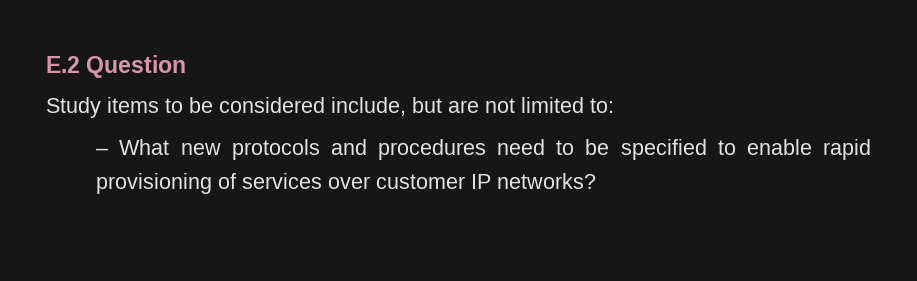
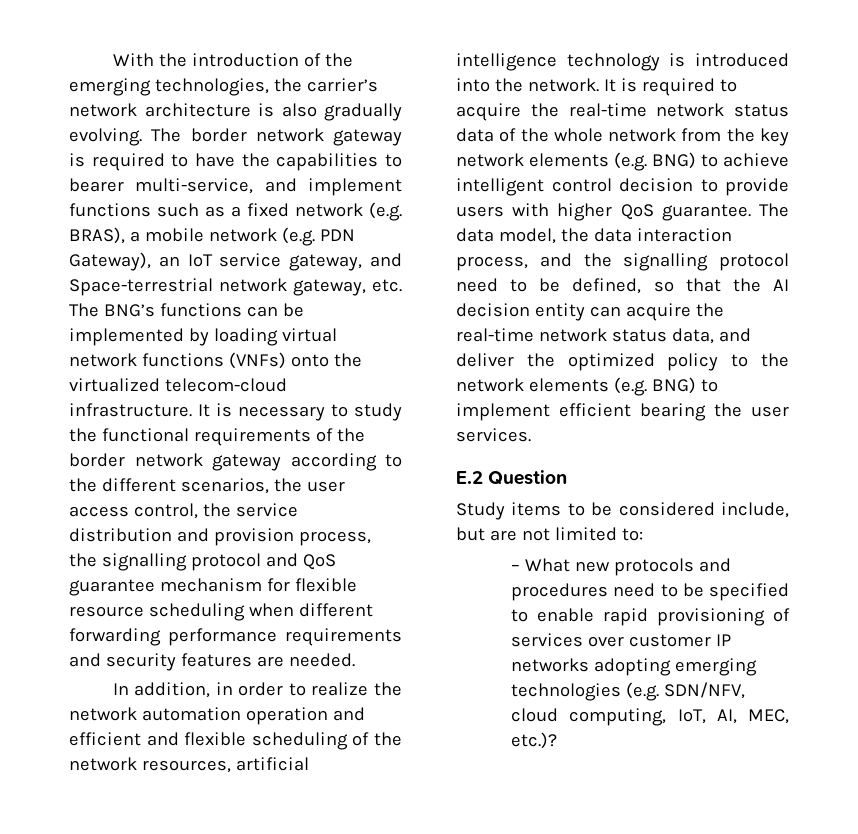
+ With the introduction of the emerging technologies, the carrier’s network architecture is also gradually evolving. The border network gateway is required to have the capabilities to bearer multi-service, and implement functions such as a fixed network (e.g. BRAS), a mobile network (e.g. PDN Gateway), an IoT service gateway, and Space-terrestrial network gateway, etc. The BNG’s functions can be implemented by loading virtual network functions (VNFs) onto the virtualized telecom-cloud infrastructure. It is necessary to study the functional requirements of the border network gateway according to the different scenarios, the user access control, the service distribution and provision process, the signalling protocol and QoS guarantee mechanism for flexible resource scheduling when different forwarding performance requirements and security features are needed.
+ In addition, in order to realize the network automation operation and efficient and flexible scheduling of the network resources, artificial intelligence technology is introduced into the network. It is required to acquire the real-time network status data of the whole network from the key network elements (e.g. BNG) to achieve intelligent control decision to provide users with higher QoS guarantee. The data model, the data interaction process, and the signalling protocol need to be defined, so that the AI decision entity can acquire the real-time network status data, and deliver the optimized policy to the network elements (e.g. BNG) to implement efficient bearing the user services.
- – What new protocols and procedures need to be specified to enable rapid provisioning of services over customer IP networks?
+ – What new protocols and procedures need to be specified to enable rapid provisioning of services over customer IP networks adopting emerging technologies (e.g. SDN/NFV, cloud computing, IoT, AI, MEC, etc.)?

